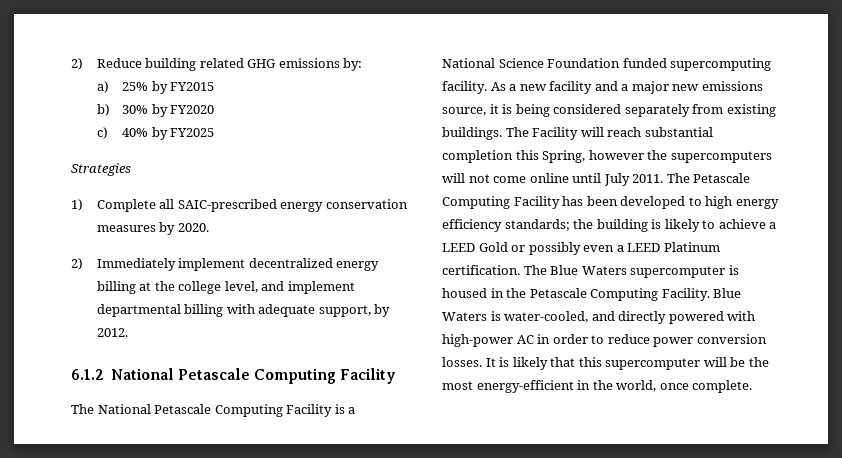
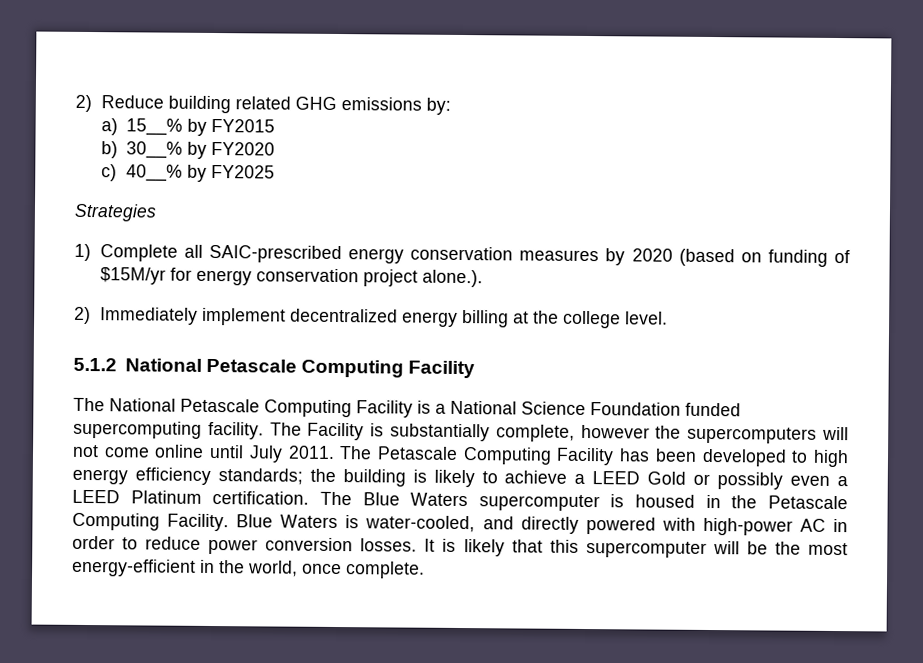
- a) 25% by FY2015
+ a) 15__% by FY2015
- b) 30% by FY2020
+ b) 30__% by FY2020
- c) 40% by FY2025
+ c) 40__% by FY2025
- 1) Complete all SAIC-prescribed energy conservation measures by 2020.
+ 1) Complete all SAIC-prescribed energy conservation measures by 2020 (based on funding of $15M/yr for energy conservation project alone.).
- 2) Immediately implement decentralized energy billing at the college level, and implement departmental billing with adequate support, by 2012.
- 6.1.2 National Petascale Computing Facility
+ 2) Immediately implement decentralized energy billing at the college level.
+ 5.1.2 National Petascale Computing Facility
- As a new facility and a major new emissions source, it is being considered separately from existing buildings. The Facility will reach substantial completion this Spring, however the supercomputers will not come online until July 2011.
+ The Facility is substantially complete, however the supercomputers will not come online until July 2011.

